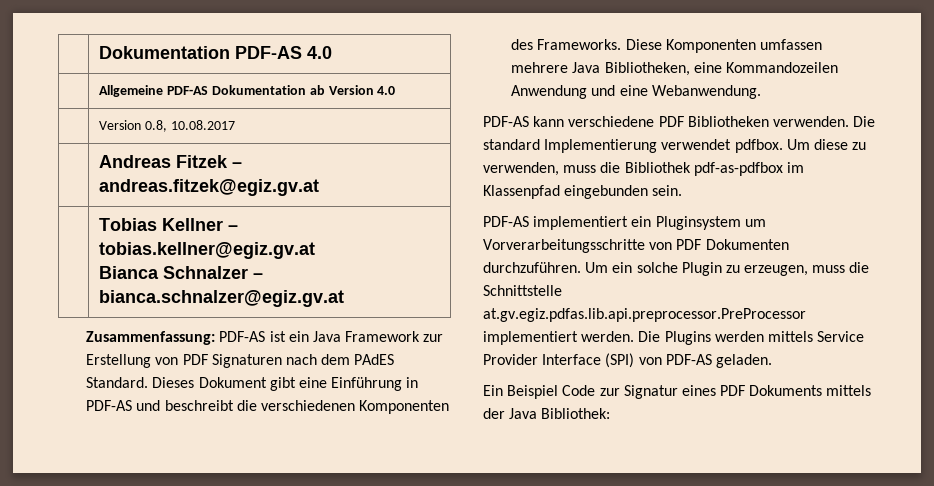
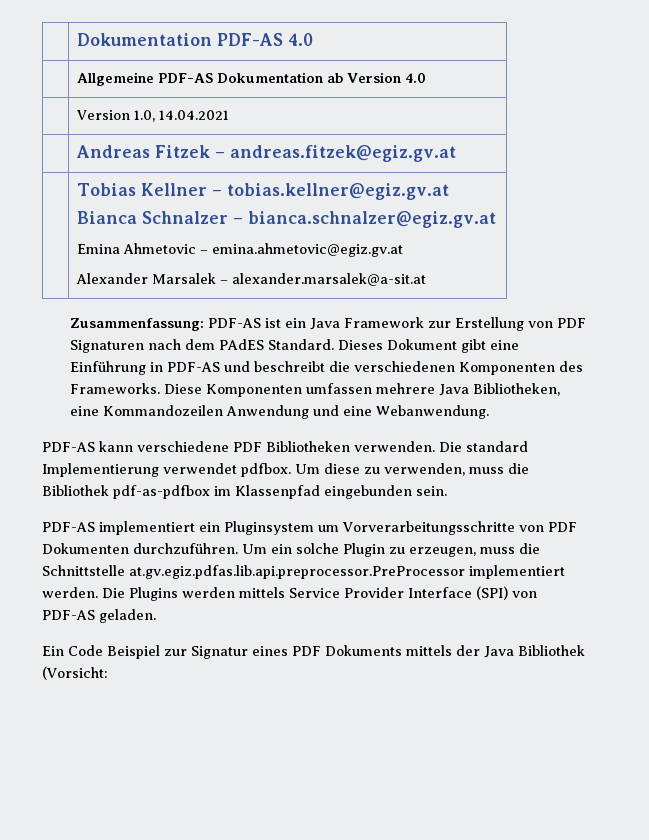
- | Version 0.8, 10.08.2017
+ | Version 1.0, 14.04.2021
  | Tobias Kellner – tobias.kellner@egiz.gv.at
  Bianca Schnalzer – bianca.schnalzer@egiz.gv.at
+ Emina Ahmetovic – emina.ahmetovic@egiz.gv.at
+ Alexander Marsalek – alexander.marsalek@a-sit.at
- Ein Beispiel Code zur Signatur eines PDF Dokuments mittels der Java Bibliothek:
+ Ein Code Beispiel zur Signatur eines PDF Dokuments mittels der Java Bibliothek (Vorsicht:

